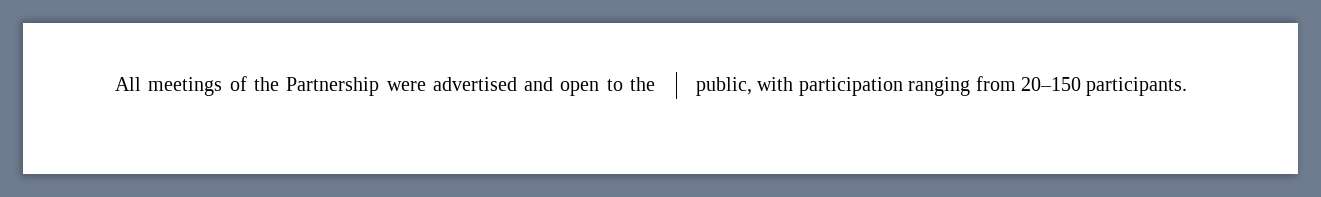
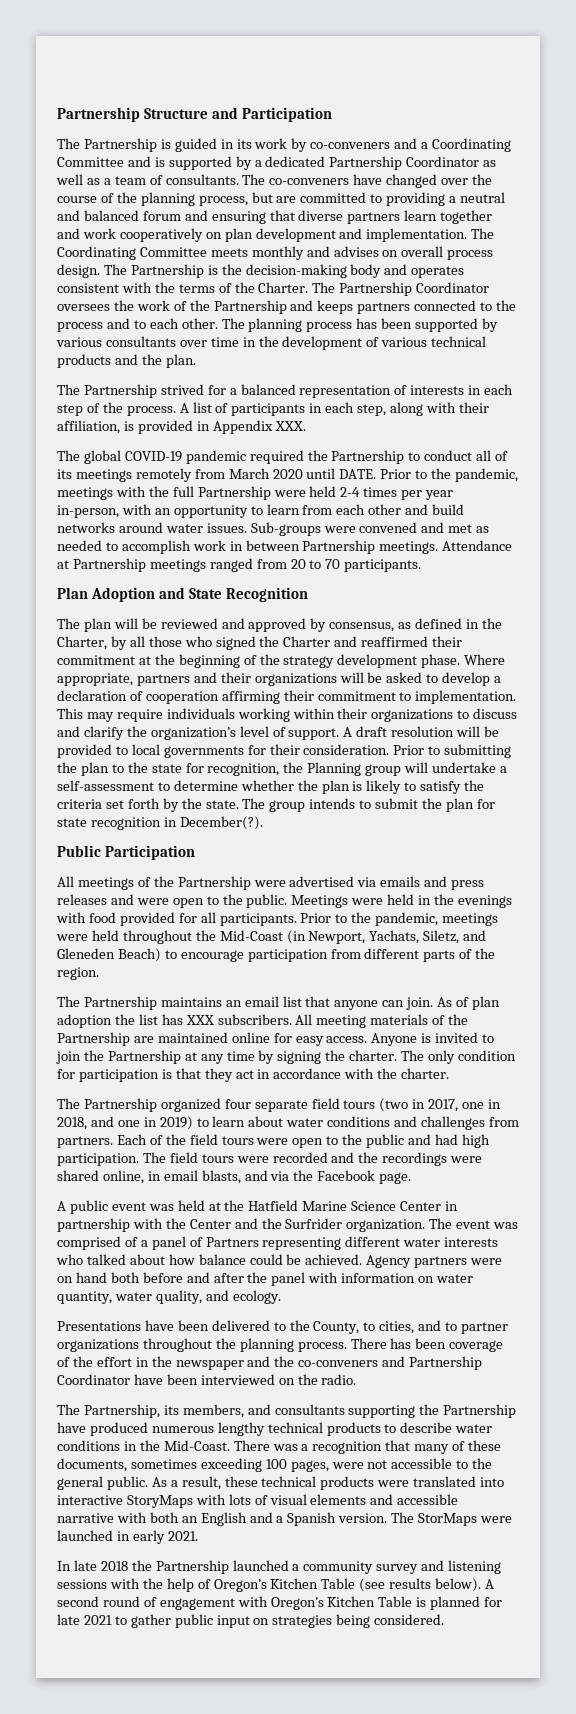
+ Partnership Structure and Participation
+ The Partnership is guided in its work by co-conveners and a Coordinating Committee and is supported by a dedicated Partnership Coordinator as well as a team of consultants. The co-conveners have changed over the course of the planning process, but are committed to providing a neutral and balanced forum and ensuring that diverse partners learn together and work cooperatively on plan development and implementation. The Coordinating Committee meets monthly and advises on overall process design. The Partnership is the decision-making body and operates consistent with the terms of the Charter. The Partnership Coordinator oversees the work of the Partnership and keeps partners connected to the process and to each other. The planning process has been supported by various consultants over time in the development of various technical products and the plan.
+ The Partnership strived for a balanced representation of interests in each step of the process. A list of participants in each step, along with their affiliation, is provided in Appendix XXX.
+ The global COVID-19 pandemic required the Partnership to conduct all of its meetings remotely from March 2020 until DATE. Prior to the pandemic, meetings with the full Partnership were held 2-4 times per year in-person, with an opportunity to learn from each other and build networks around water issues. Sub-groups were convened and met as needed to accomplish work in between Partnership meetings. Attendance at Partnership meetings ranged from 20 to 70 participants.
+ Plan Adoption and State Recognition
+ The plan will be reviewed and approved by consensus, as defined in the Charter, by all those who signed the Charter and reaffirmed their commitment at the beginning of the strategy development phase. Where appropriate, partners and their organizations will be asked to develop a declaration of cooperation affirming their commitment to implementation. This may require individuals working within their organizations to discuss and clarify the organization’s level of support. A draft resolution will be provided to local governments for their consideration. Prior to submitting the plan to the state for recognition, the Planning group will undertake a self-assessment to determine whether the plan is likely to satisfy the criteria set forth by the state. The group intends to submit the plan for state recognition in December(?).
+ Public Participation
- All meetings of the Partnership were advertised and open to the public, with participation ranging from 20–150 participants.
+ All meetings of the Partnership were advertised via emails and press releases and were open to the public. Meetings were held in the evenings with food provided for all participants. Prior to the pandemic, meetings were held throughout the Mid-Coast (in Newport, Yachats, Siletz, and Gleneden Beach) to encourage participation from different parts of the region.
+ The Partnership maintains an email list that anyone can join. As of plan adoption the list has XXX subscribers. All meeting materials of the Partnership are maintained online for easy access. Anyone is invited to join the Partnership at any time by signing the charter. The only condition for participation is that they act in accordance with the charter.
+ The Partnership organized four separate field tours (two in 2017, one in 2018, and one in 2019) to learn about water conditions and challenges from partners. Each of the field tours were open to the public and had high participation. The field tours were recorded and the recordings were shared online, in email blasts, and via the Facebook page.
+ A public event was held at the Hatfield Marine Science Center in partnership with the Center and the Surfrider organization. The event was comprised of a panel of Partners representing different water interests who talked about how balance could be achieved. Agency partners were on hand both before and after the panel with information on water quantity, water quality, and ecology.
+ Presentations have been delivered to the County, to cities, and to partner organizations throughout the planning process. There has been coverage of the effort in the newspaper and the co-conveners and Partnership Coordinator have been interviewed on the radio.
+ The Partnership, its members, and consultants supporting the Partnership have produced numerous lengthy technical products to describe water conditions in the Mid-Coast. There was a recognition that many of these documents, sometimes exceeding 100 pages, were not accessible to the general public. As a result, these technical products were translated into interactive StoryMaps with lots of visual elements and accessible narrative with both an English and a Spanish version. The StorMaps were launched in early 2021.
+ In late 2018 the Partnership launched a community survey and listening sessions with the help of Oregon’s Kitchen Table (see results below). A second round of engagement with Oregon’s Kitchen Table is planned for late 2021 to gather public input on strategies being considered.

